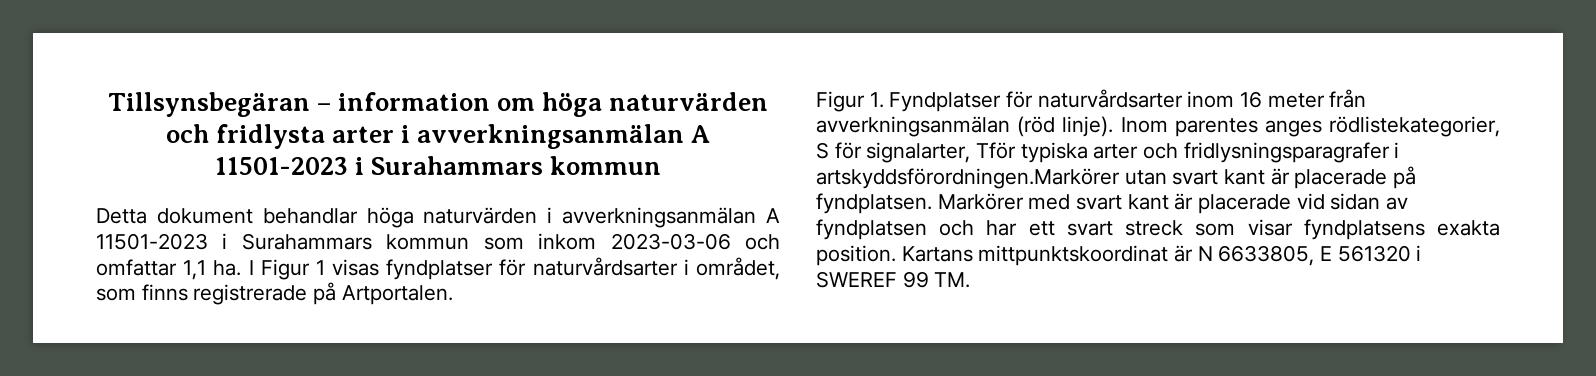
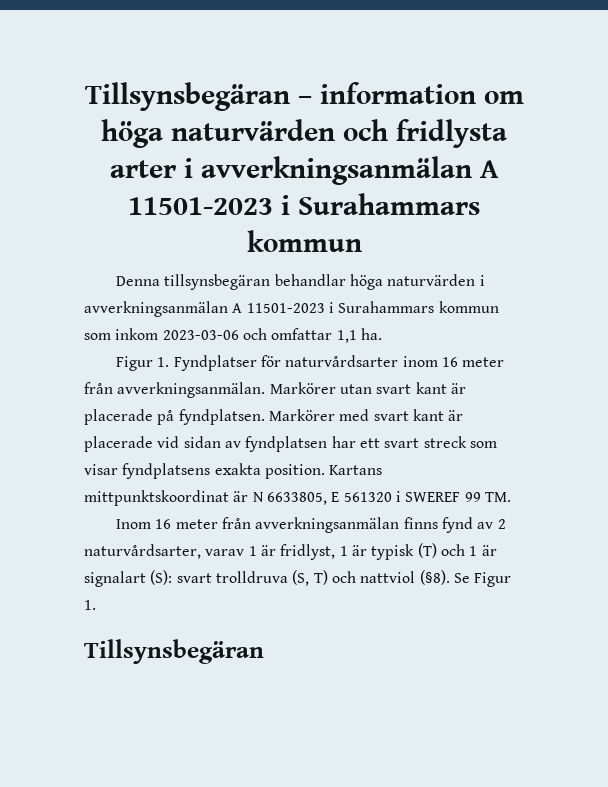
- Detta dokument behandlar höga naturvärden i avverkningsanmälan A 11501-2023 i Surahammars kommun som inkom 2023-03-06 och omfattar 1,1 ha. I Figur 1 visas fyndplatser för naturvårdsarter i området, som finns registrerade på Artportalen.
+ Denna tillsynsbegäran behandlar höga naturvärden i avverkningsanmälan A 11501-2023 i Surahammars kommun som inkom 2023-03-06 och omfattar 1,1 ha.
- Figur 1. Fyndplatser för naturvårdsarter inom 16 meter från avverkningsanmälan (röd linje). Inom parentes anges rödlistekategorier, S för signalarter, Tför typiska arter och fridlysningsparagrafer i artskyddsförordningen.Markörer utan svart kant är placerade på fyndplatsen.
+ Figur 1. Fyndplatser för naturvårdsarter inom 16 meter från avverkningsanmälan. Markörer utan svart kant är placerade på fyndplatsen.
- Markörer med svart kant är placerade vid sidan av fyndplatsen och har ett svart streck som visar fyndplatsens exakta position.
+ Markörer med svart kant är placerade vid sidan av fyndplatsen har ett svart streck som visar fyndplatsens exakta position.
+ Inom 16 meter från avverkningsanmälan finns fynd av 2 naturvårdsarter, varav 1 är fridlyst, 1 är typisk (T) och 1 är signalart (S): svart trolldruva (S, T) och nattviol (§8). Se Figur 1.
+ Tillsynsbegäran

